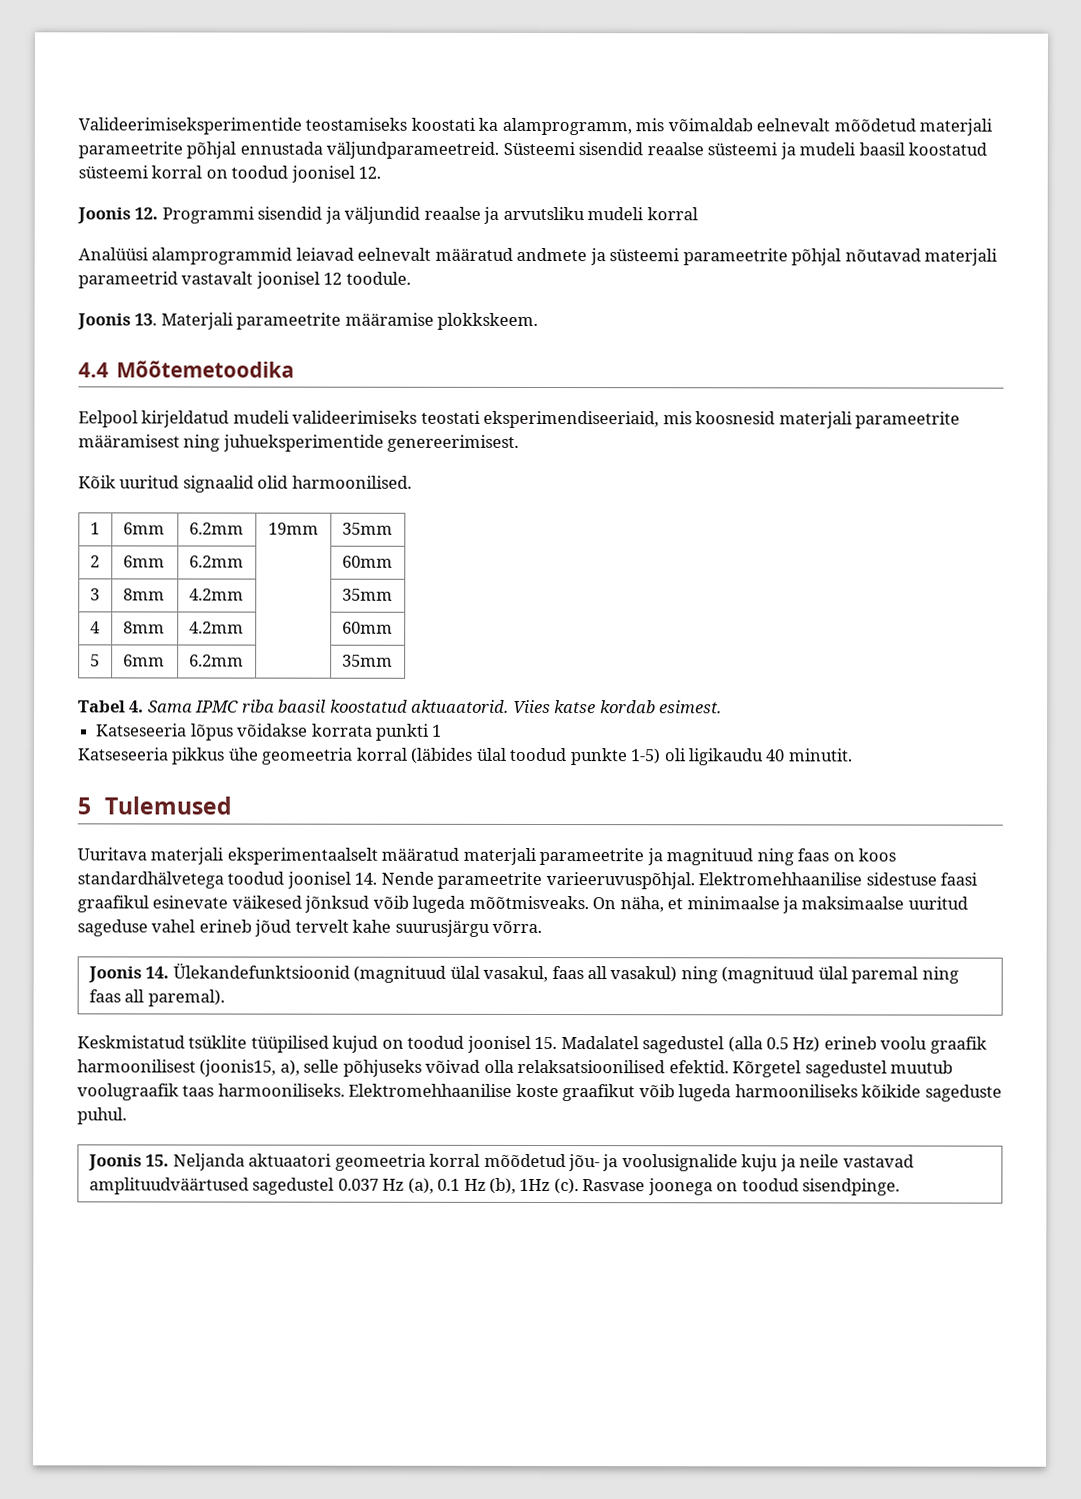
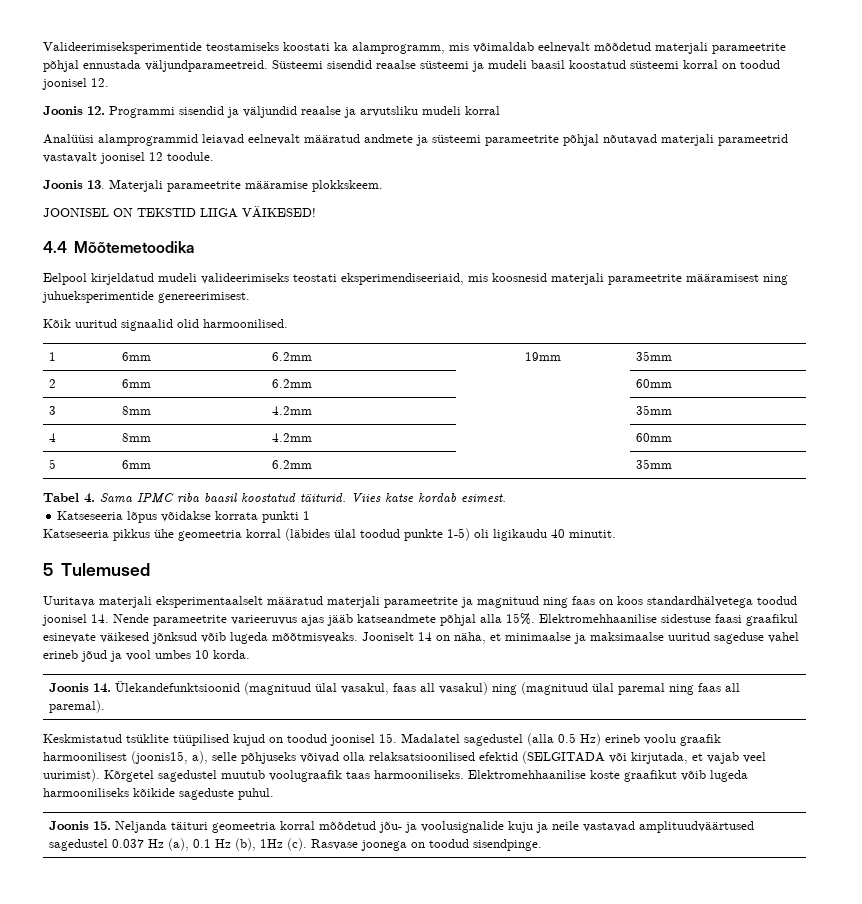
+ JOONISEL ON TEKSTID LIIGA VÄIKESED!
- Tabel 4. Sama IPMC riba baasil koostatud aktuaatorid.
+ Tabel 4. Sama IPMC riba baasil koostatud täiturid.
- Uuritava materjali eksperimentaalselt määratud materjali parameetrite ja magnituud ning faas on koos standardhälvetega toodud joonisel 14. Nende parameetrite varieeruvuspõhjal.
+ Uuritava materjali eksperimentaalselt määratud materjali parameetrite ja magnituud ning faas on koos standardhälvetega toodud joonisel 14. Nende parameetrite varieeruvus ajas jääb katseandmete põhjal alla 15%.
- On näha, et minimaalse ja maksimaalse uuritud sageduse vahel erineb jõud tervelt kahe suurusjärgu võrra.
+ Jooniselt 14 on näha, et minimaalse ja maksimaalse uuritud sageduse vahel erineb jõud ja vool umbes 10 korda.
- Keskmistatud tsüklite tüüpilised kujud on toodud joonisel 15. Madalatel sagedustel (alla 0.5 Hz) erineb voolu graafik harmoonilisest (joonis15, a), selle põhjuseks võivad olla relaksatsioonilised efektid.
+ Keskmistatud tsüklite tüüpilised kujud on toodud joonisel 15. Madalatel sagedustel (alla 0.5 Hz) erineb voolu graafik harmoonilisest (joonis15, a), selle põhjuseks võivad olla relaksatsioonilised efektid (SELGITADA või kirjutada, et vajab veel uurimist).
- Joonis 15. Neljanda aktuaatori geomeetria korral mõõdetud jõu- ja voolusignalide kuju ja neile vastavad amplituudväärtused sagedustel 0.037 Hz (a), 0.1 Hz (b), 1Hz (c). Rasvase joonega on toodud sisendpinge.
+ Joonis 15. Neljanda täituri geomeetria korral mõõdetud jõu- ja voolusignalide kuju ja neile vastavad amplituudväärtused sagedustel 0.037 Hz (a), 0.1 Hz (b), 1Hz (c). Rasvase joonega on toodud sisendpinge.

